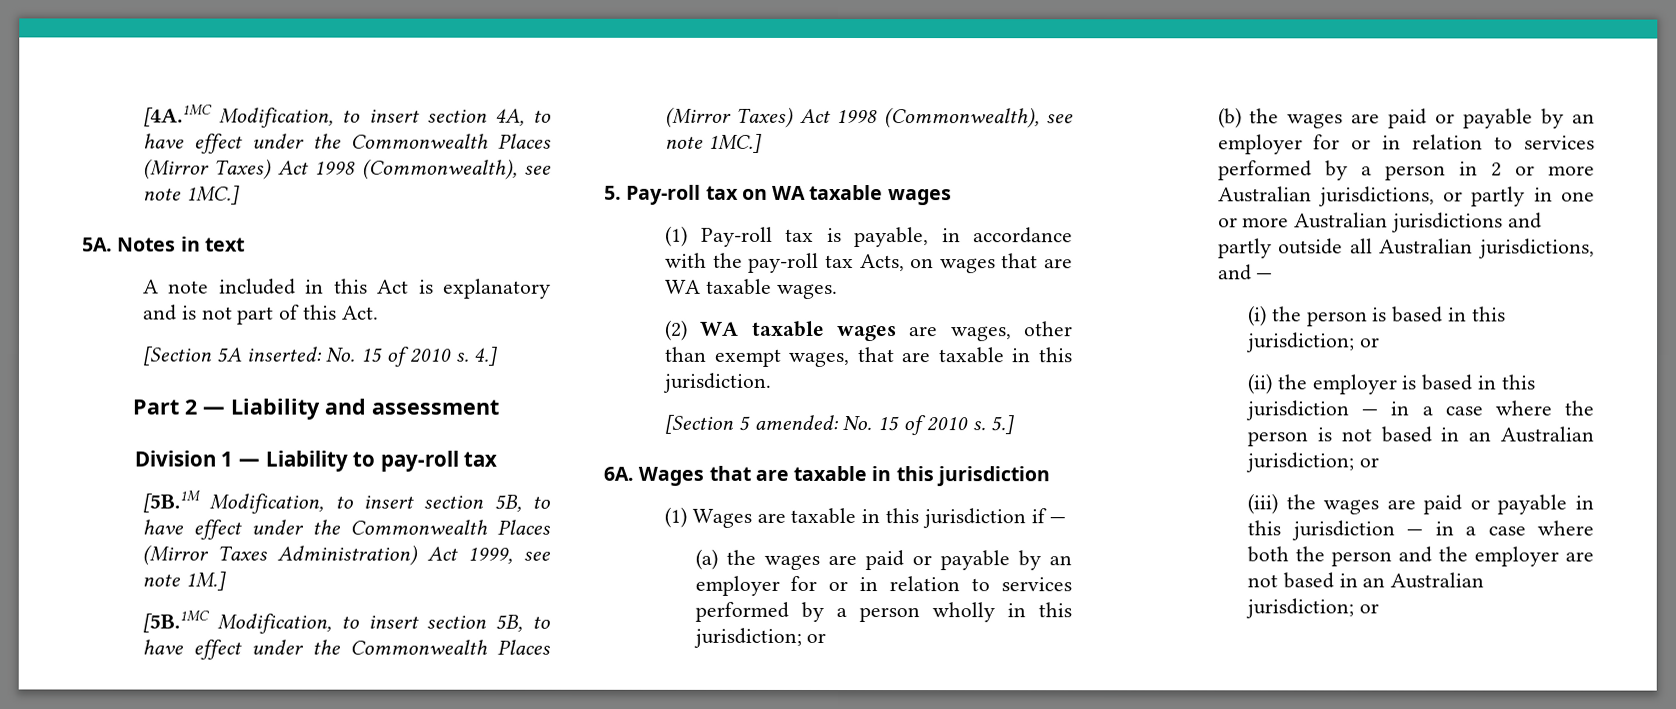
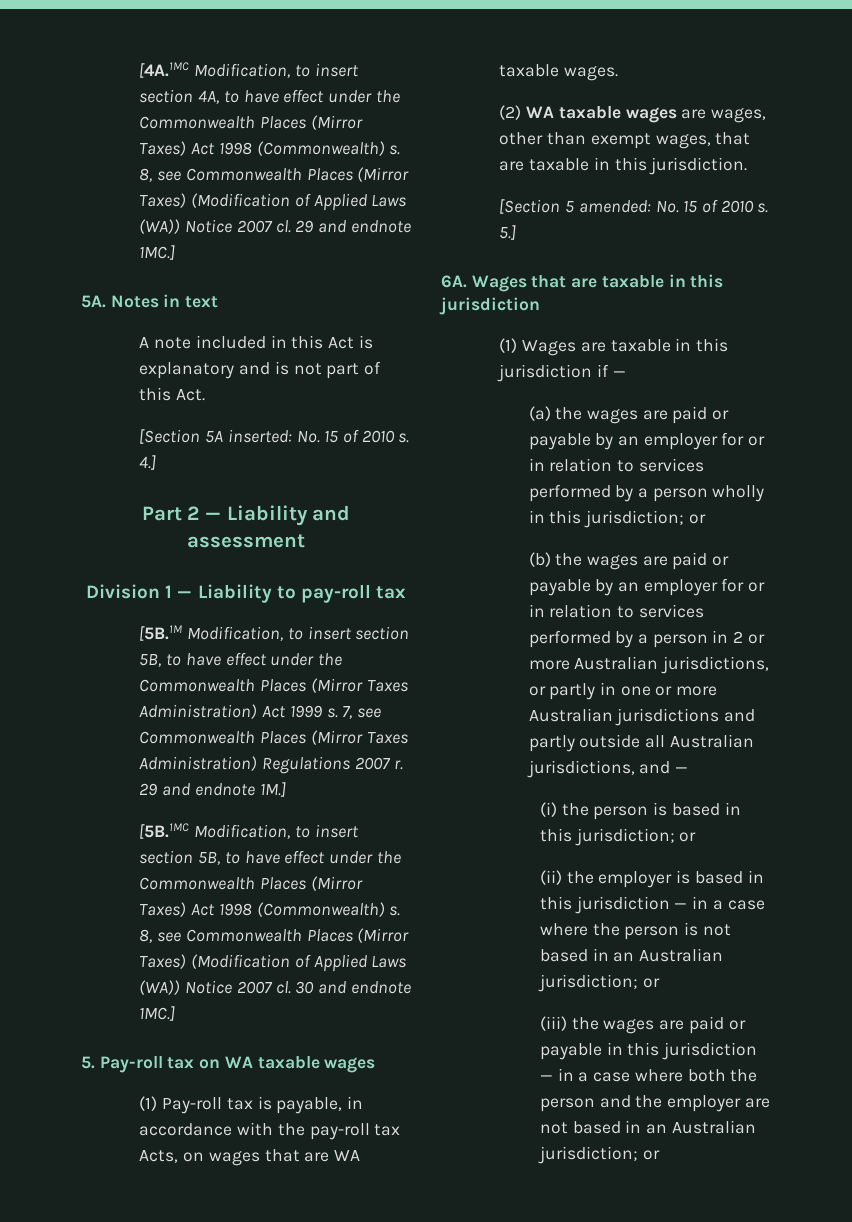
- [4A.1MC Modification, to insert section 4A, to have effect under the Commonwealth Places (Mirror Taxes) Act 1998 (Commonwealth), see note 1MC.]
+ [4A.1MC Modification, to insert section 4A, to have effect under the Commonwealth Places (Mirror Taxes) Act 1998 (Commonwealth) s. 8, see Commonwealth Places (Mirror Taxes) (Modification of Applied Laws (WA)) Notice 2007 cl. 29 and endnote 1MC.]
- [5B.1M Modification, to insert section 5B, to have effect under the Commonwealth Places (Mirror Taxes Administration) Act 1999, see note 1M.]
+ [5B.1M Modification, to insert section 5B, to have effect under the Commonwealth Places (Mirror Taxes Administration) Act 1999 s. 7, see Commonwealth Places (Mirror Taxes Administration) Regulations 2007 r. 29 and endnote 1M.]
- [5B.1MC Modification, to insert section 5B, to have effect under the Commonwealth Places (Mirror Taxes) Act 1998 (Commonwealth), see note 1MC.]
+ [5B.1MC Modification, to insert section 5B, to have effect under the Commonwealth Places (Mirror Taxes) Act 1998 (Commonwealth) s. 8, see Commonwealth Places (Mirror Taxes) (Modification of Applied Laws (WA)) Notice 2007 cl. 30 and endnote 1MC.]

